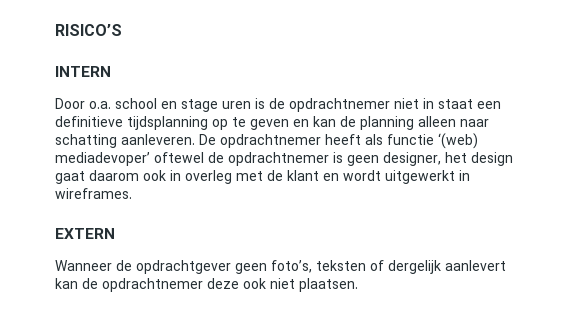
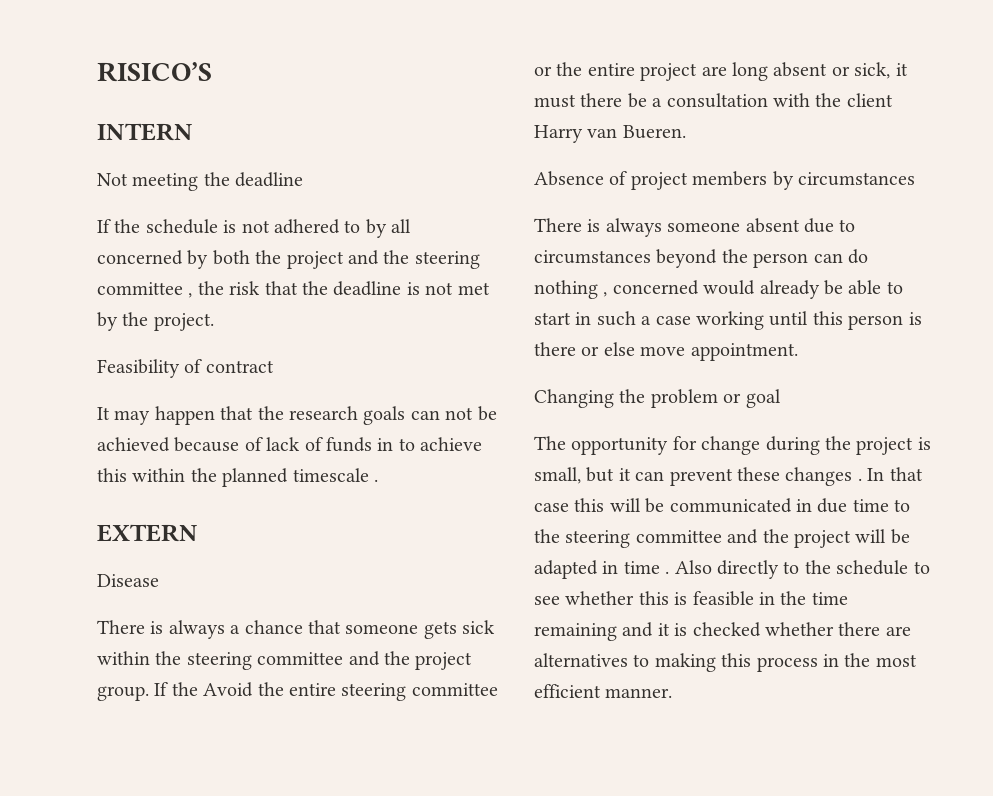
- Door o.a. school en stage uren is de opdrachtnemer niet in staat een definitieve tijdsplanning op te geven en kan de planning alleen naar schatting aanleveren. De opdrachtnemer heeft als functie ‘(web) mediadevoper’ oftewel de opdrachtnemer is geen designer, het design gaat daarom ook in overleg met de klant en wordt uitgewerkt in wireframes.
+ Not meeting the deadline
+ If the schedule is not adhered to by all concerned by both the project and the steering committee , the risk that the deadline is not met by the project.
+ Feasibility of contract
+ It may happen that the research goals can not be achieved because of lack of funds in to achieve this within the planned timescale .
  EXTERN
- Wanneer de opdrachtgever geen foto’s, teksten of dergelijk aanlevert kan de opdrachtnemer deze ook niet plaatsen.
+ Disease
+ There is always a chance that someone gets sick within the steering committee and the project group. If the Avoid the entire steering committee or the entire project are long absent or sick, it must there be a consultation with the client Harry van Bueren.
+ Absence of project members by circumstances
+ There is always someone absent due to circumstances beyond the person can do nothing , concerned would already be able to start in such a case working until this person is there or else move appointment.
+ Changing the problem or goal
+ The opportunity for change during the project is small, but it can prevent these changes . In that case this will be communicated in due time to the steering committee and the project will be adapted in time . Also directly to the schedule to see whether this is feasible in the time remaining and it is checked whether there are alternatives to making this process in the most efficient manner.

